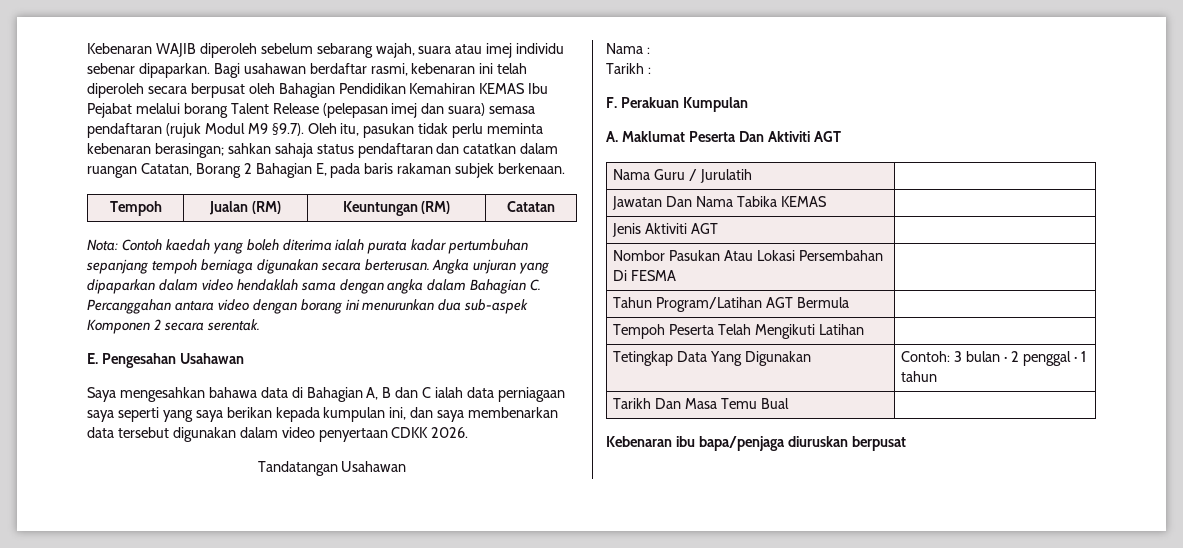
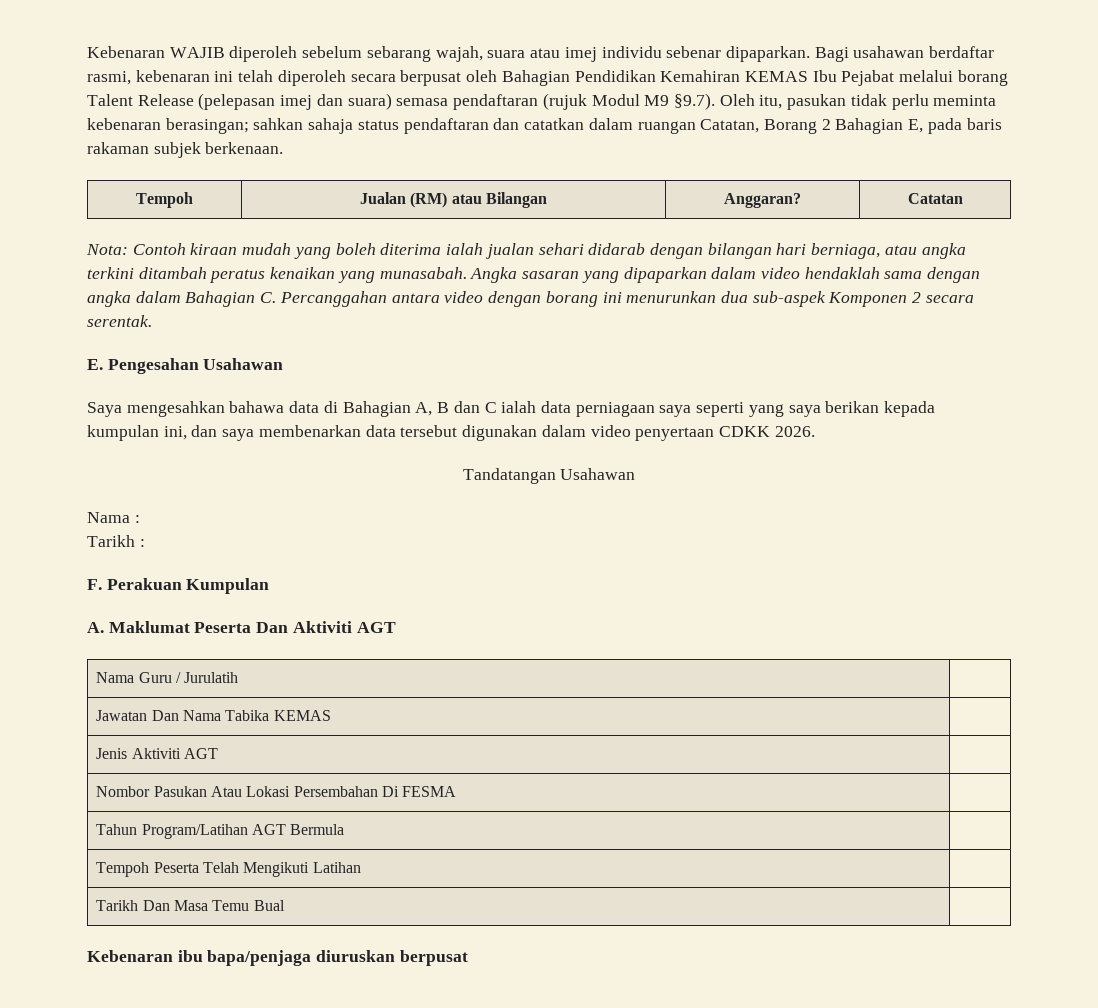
- Tempoh | Jualan (RM) | Keuntungan (RM) | Catatan
+ Tempoh | Jualan (RM) atau Bilangan | Anggaran? | Catatan
- Nota: Contoh kaedah yang boleh diterima ialah purata kadar pertumbuhan sepanjang tempoh berniaga digunakan secara berterusan. Angka unjuran yang dipaparkan dalam video hendaklah sama dengan angka dalam Bahagian C. Percanggahan antara video dengan borang ini menurunkan dua sub-aspek Komponen 2 secara serentak.
+ Nota: Contoh kiraan mudah yang boleh diterima ialah jualan sehari didarab dengan bilangan hari berniaga, atau angka terkini ditambah peratus kenaikan yang munasabah. Angka sasaran yang dipaparkan dalam video hendaklah sama dengan angka dalam Bahagian C. Percanggahan antara video dengan borang ini menurunkan dua sub-aspek Komponen 2 secara serentak.
- Tetingkap Data Yang Digunakan | Contoh: 3 bulan · 2 penggal · 1 tahun

